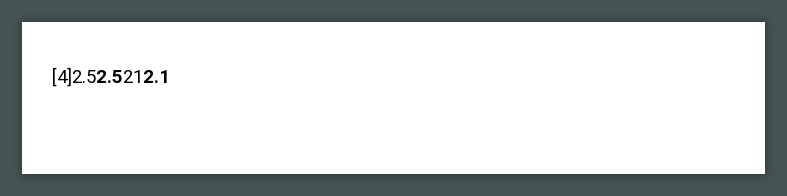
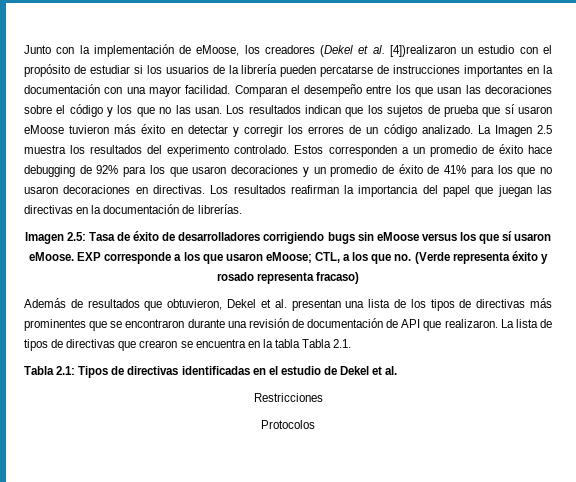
- [4]2.52.5212.1
+ Junto con la implementación de eMoose, los creadores (Dekel et al. [4])realizaron un estudio con el propósito de estudiar si los usuarios de la librería pueden percatarse de instrucciones importantes en la documentación con una mayor facilidad. Comparan el desempeño entre los que usan las decoraciones sobre el código y los que no las usan. Los resultados indican que los sujetos de prueba que sí usaron eMoose tuvieron más éxito en detectar y corregir los errores de un código analizado. La Imagen 2.5 muestra los resultados del experimento controlado. Estos corresponden a un promedio de éxito hace debugging de 92% para los que usaron decoraciones y un promedio de éxito de 41% para los que no usaron decoraciones en directivas. Los resultados reafirman la importancia del papel que juegan las directivas en la documentación de librerías.
+ Imagen 2.5: Tasa de éxito de desarrolladores corrigiendo bugs sin eMoose versus los que sí usaron eMoose. EXP corresponde a los que usaron eMoose; CTL, a los que no. (Verde representa éxito y rosado representa fracaso)
+ Además de resultados que obtuvieron, Dekel et al. presentan una lista de los tipos de directivas más prominentes que se encontraron durante una revisión de documentación de API que realizaron. La lista de tipos de directivas que crearon se encuentra en la tabla Tabla 2.1.
+ Tabla 2.1: Tipos de directivas identificadas en el estudio de Dekel et al.
+ Restricciones
+ Protocolos

